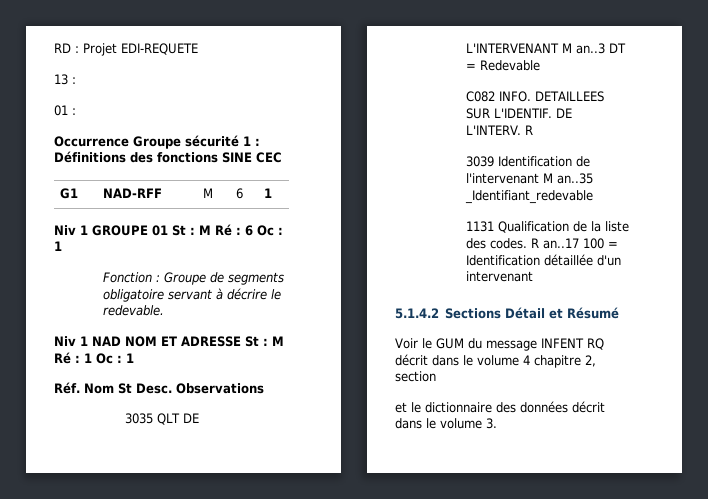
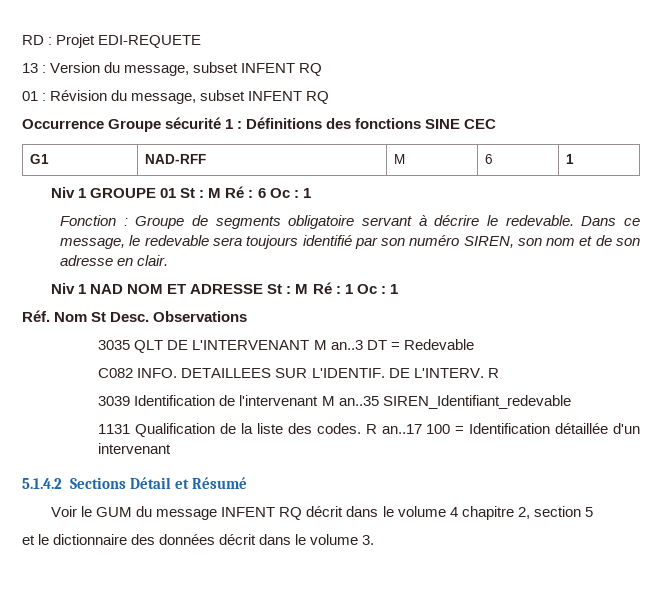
- 13 :
- 01 :
+ 13 : Version du message, subset INFENT RQ
+ 01 : Révision du message, subset INFENT RQ
+ Dans ce message, le redevable sera toujours identifié par son numéro SIREN, son nom et de son adresse en clair.
- 3039 Identification de l'intervenant M an..35 _Identifiant_redevable
+ 3039 Identification de l'intervenant M an..35 SIREN_Identifiant_redevable
- Voir le GUM du message INFENT RQ décrit dans le volume 4 chapitre 2, section
+ Voir le GUM du message INFENT RQ décrit dans le volume 4 chapitre 2, section 5

